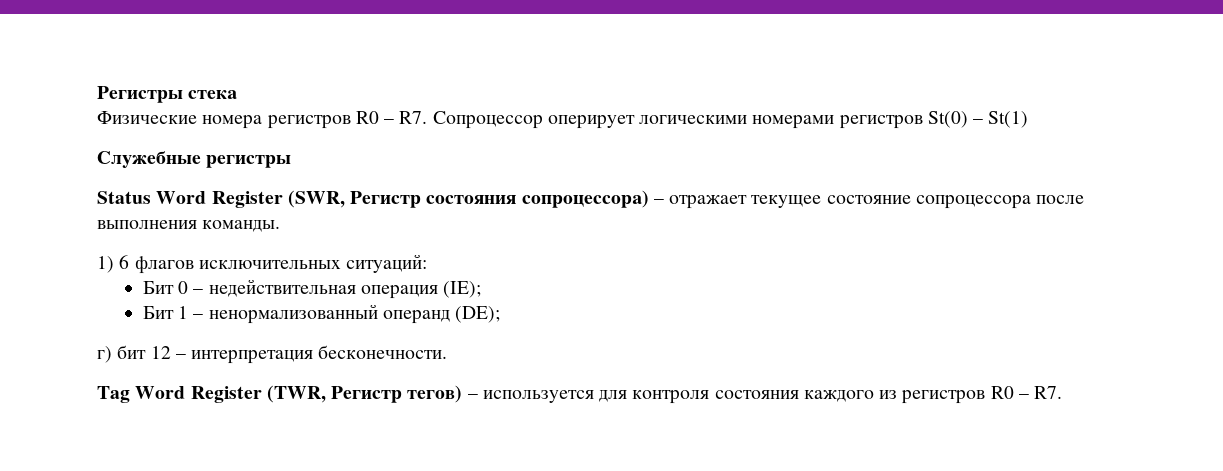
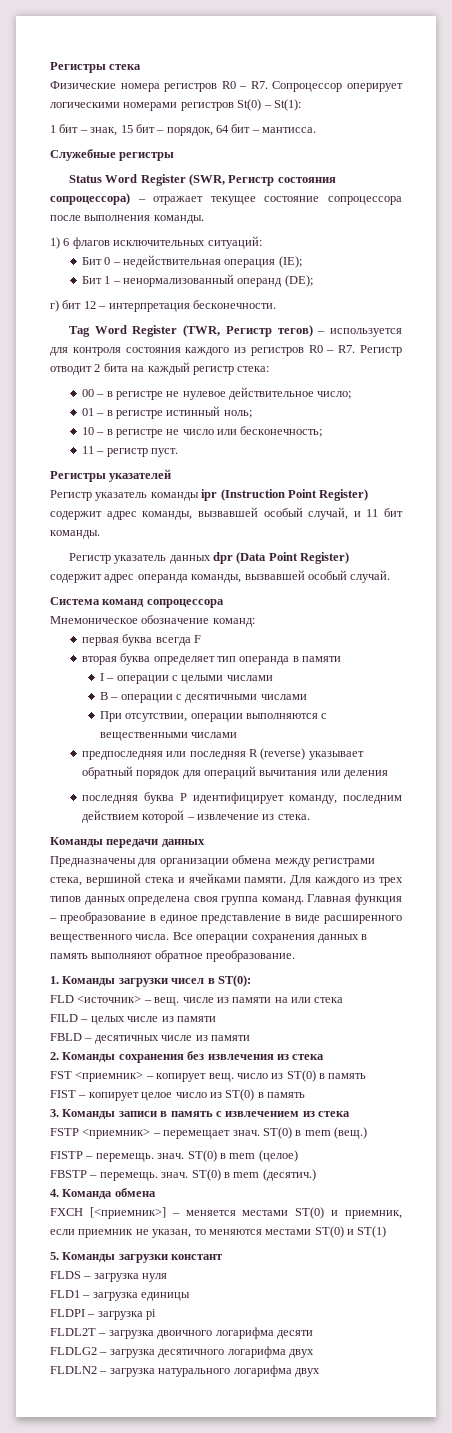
- Физические номера регистров R0 – R7. Сопроцессор оперирует логическими номерами регистров St(0) – St(1)
+ Физические номера регистров R0 – R7. Сопроцессор оперирует логическими номерами регистров St(0) – St(1):
+ 1 бит – знак, 15 бит – порядок, 64 бит – мантисса.
- Tag Word Register (TWR, Регистр тегов) – используется для контроля состояния каждого из регистров R0 – R7.
+ Tag Word Register (TWR, Регистр тегов) – используется для контроля состояния каждого из регистров R0 – R7. Регистр отводит 2 бита на каждый регистр стека:
+ 00 – в регистре не нулевое действительное число;
+ 01 – в регистре истинный ноль;
+ 10 – в регистре не число или бесконечность;
+ 11 – регистр пуст.
+ Регистры указателей
+ Регистр указатель команды ipr (Instruction Point Register) содержит адрес команды, вызвавшей особый случай, и 11 бит команды.
+ Регистр указатель данных dpr (Data Point Register) содержит адрес операнда команды, вызвавшей особый случай.
+ Система команд сопроцессора
+ Мнемоническое обозначение команд:
+ первая буква всегда F
+ вторая буква определяет тип операнда в памяти
+ I – операции с целыми числами
+ B – операции с десятичными числами
+ При отсутствии, операции выполняются с вещественными числами
+ предпоследняя или последняя R (reverse) указывает обратный порядок для операций вычитания или деления
+ последняя буква P идентифицирует команду, последним действием которой – извлечение из стека.
+ Команды передачи данных
+ Предназначены для организации обмена между регистрами стека, вершиной стека и ячейками памяти. Для каждого из трех типов данных определена своя группа команд. Главная функция – преобразование в единое представление в виде расширенного вещественного числа. Все операции сохранения данных в память выполняют обратное преобразование.
+ 1. Команды загрузки чисел в ST(0):
+ FLD <источник> – вещ. числе из памяти на или стека
+ FILD – целых числе из памяти
+ FBLD – десятичных числе из памяти
+ 2. Команды сохранения без извлечения из стека
+ FST <приемник> – копирует вещ. число из ST(0) в память
+ FIST – копирует целое число из ST(0) в память
+ 3. Команды записи в память с извлечением из стека
+ FSTP <приемник> – перемещает знач. ST(0) в mem (вещ.)
+ FISTP – перемещь. знач. ST(0) в mem (целое)
+ FBSTP – перемещь. знач. ST(0) в mem (десятич.)
+ 4. Команда обмена
+ FXCH [<приемник>] – меняется местами ST(0) и приемник, если приемник не указан, то меняются местами ST(0) и ST(1)
+ 5. Команды загрузки констант
+ FLDS – загрузка нуля
+ FLD1 – загрузка единицы
+ FLDPI – загрузка pi
+ FLDL2T – загрузка двоичного логарифма десяти
+ FLDLG2 – загрузка десятичного логарифма двух
+ FLDLN2 – загрузка натурального логарифма двух

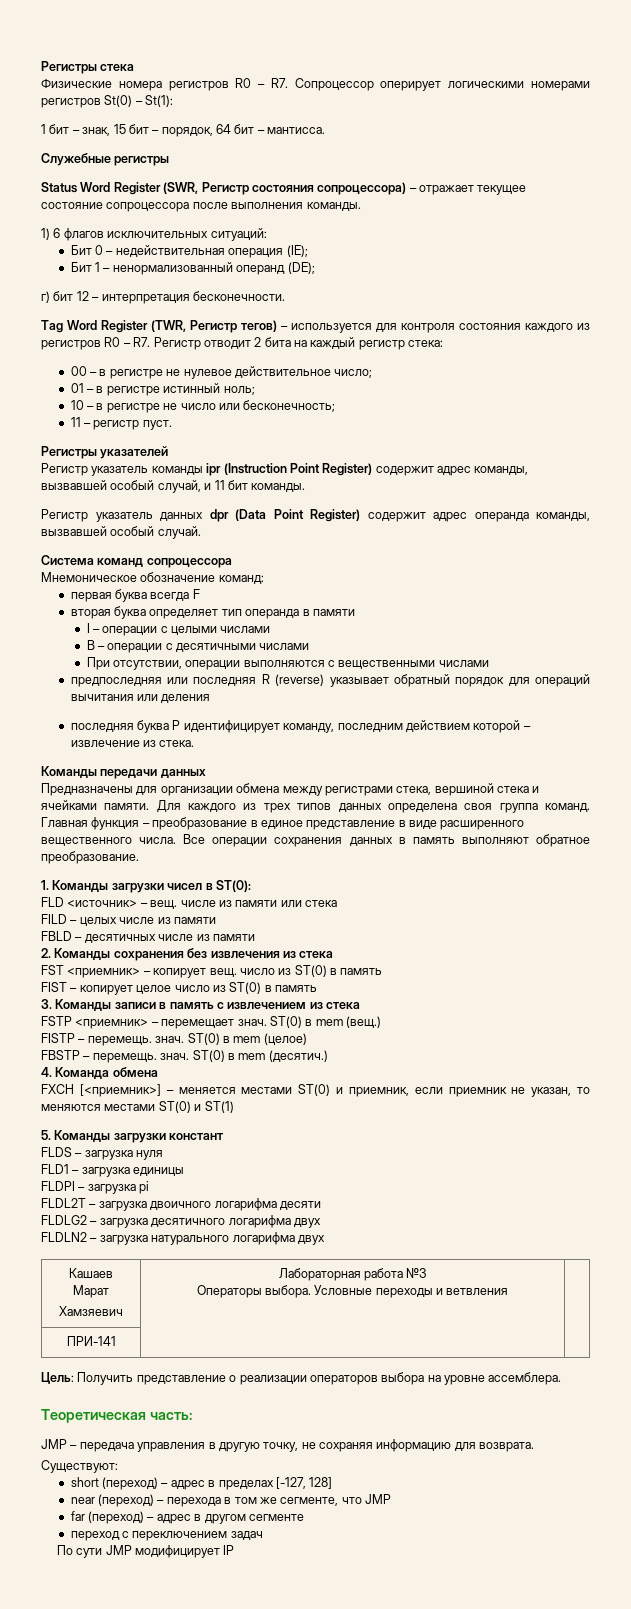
- FLD <источник> – вещ. числе из памяти на или стека
+ FLD <источник> – вещ. числе из памяти или стека
+ Кашаев
+ Марат
+ Хамзяевич | Лабораторная работа №3
+ Операторы выбора. Условные переходы и ветвления |
+ ПРИ-141 | |
+ Цель: Получить представление о реализации операторов выбора на уровне ассемблера.
+ Теоретическая часть:
+ JMP – передача управления в другую точку, не сохраняя информацию для возврата.
+ Существуют:
+ short (переход) – адрес в пределах [-127, 128]
+ near (переход) – перехода в том же сегменте, что JMP
+ far (переход) – адрес в другом сегменте
+ переход с переключением задач
+ По сути JMP модифицирует IP

